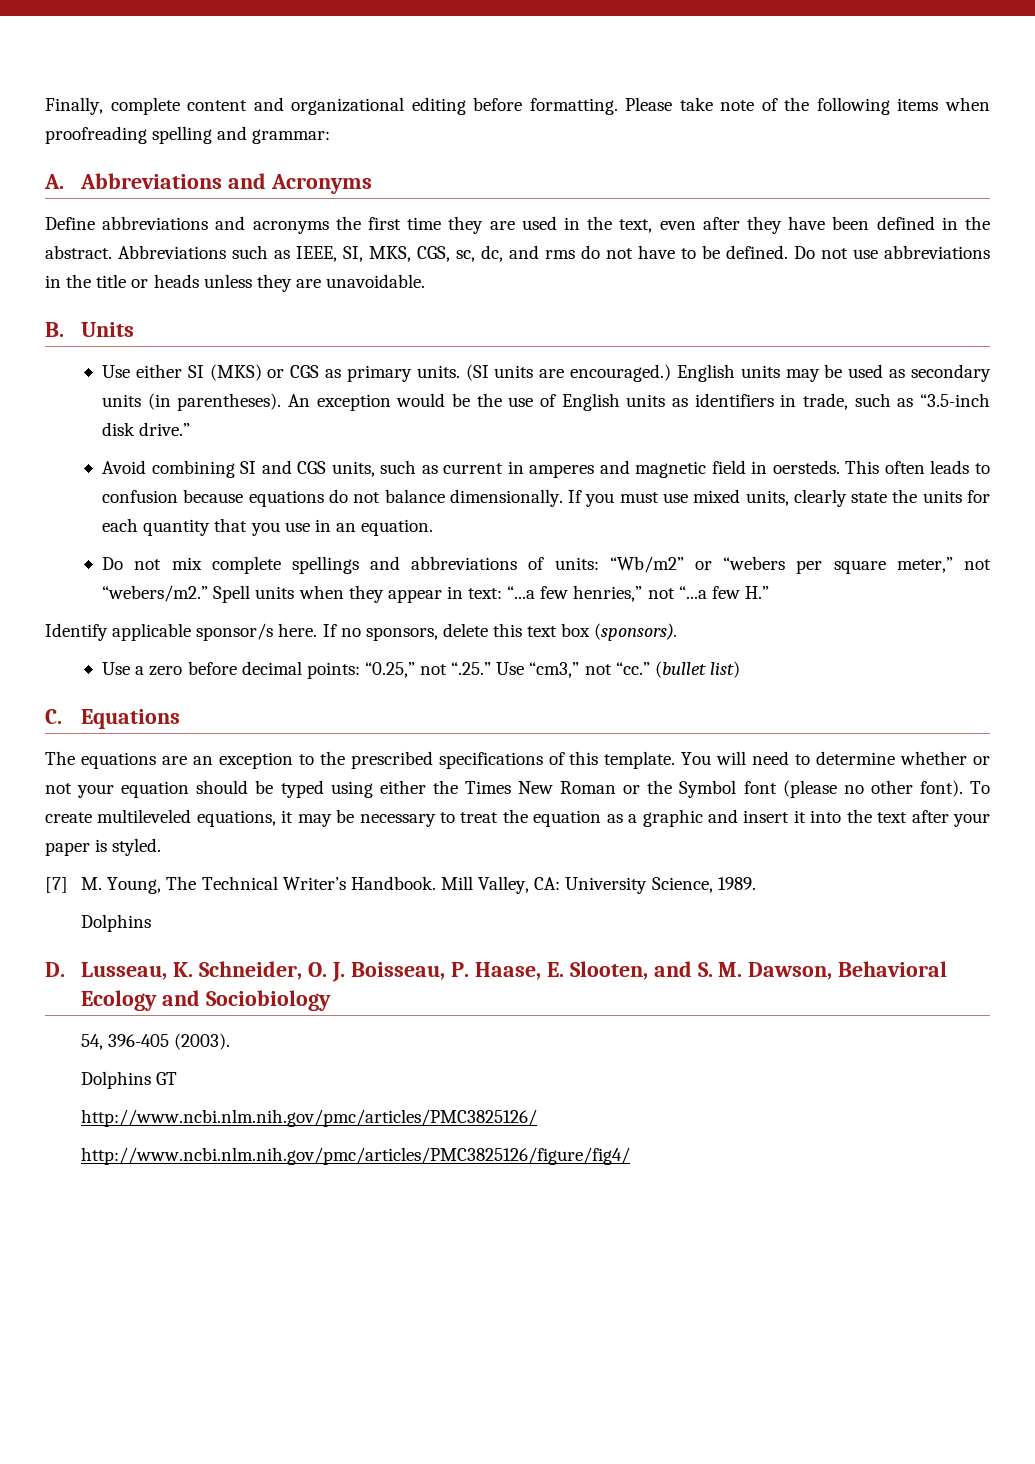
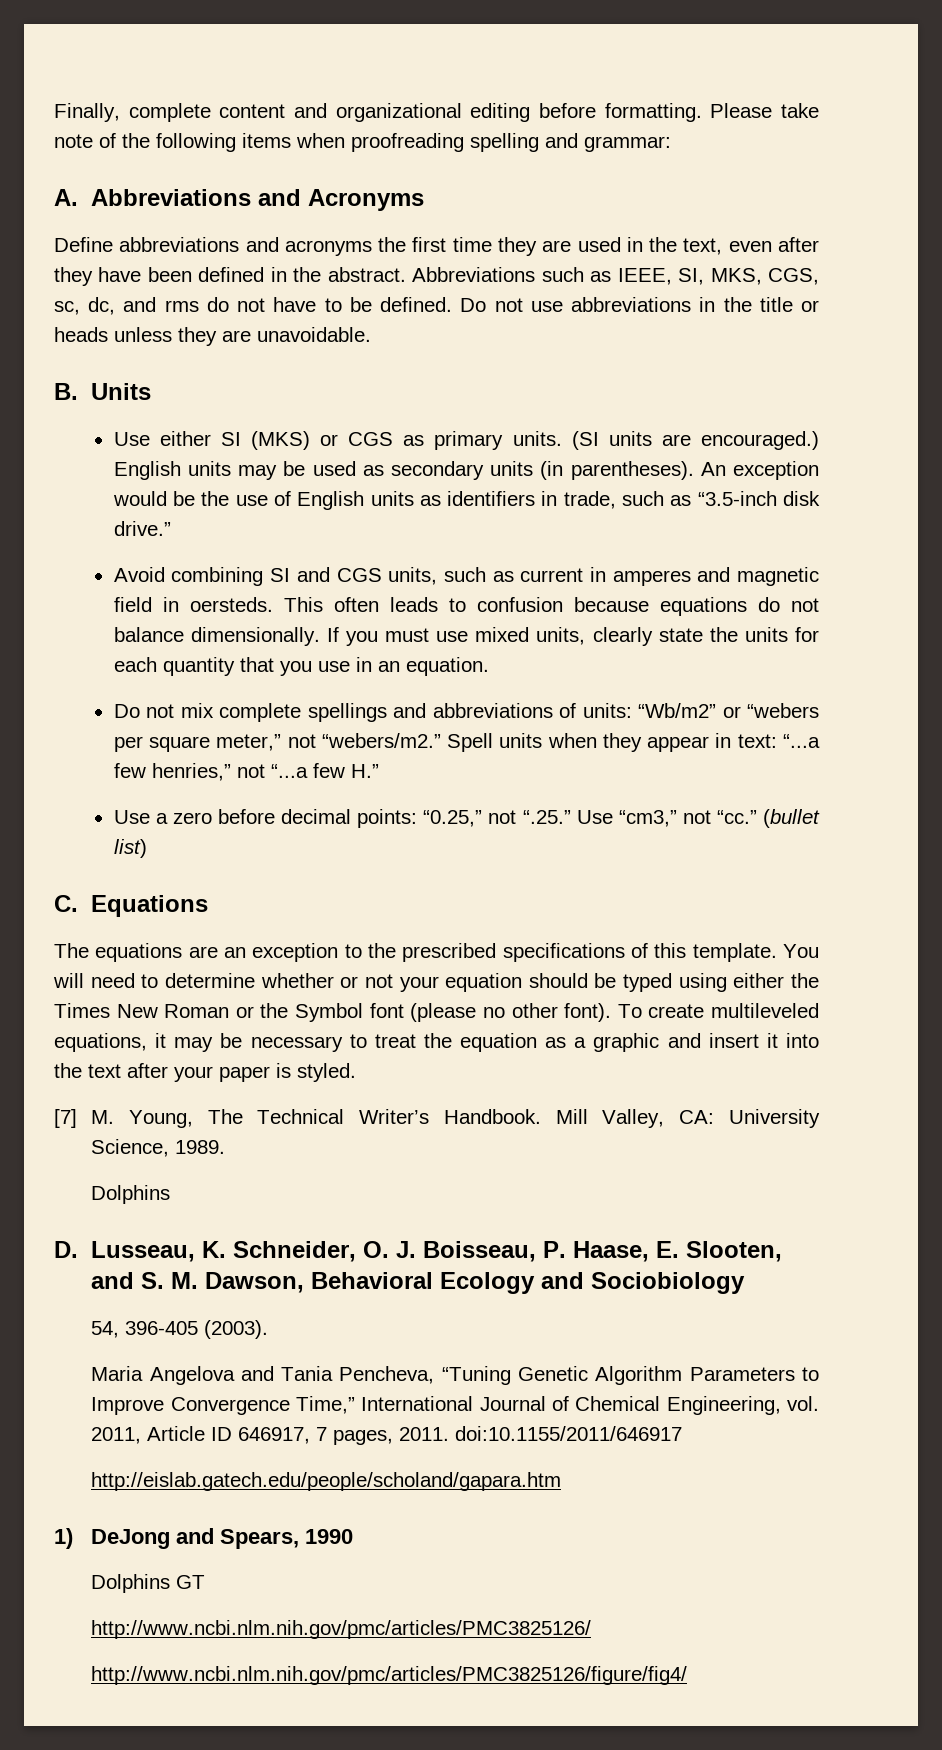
- Identify applicable sponsor/s here. If no sponsors, delete this text box (sponsors).
+ Maria Angelova and Tania Pencheva, “Tuning Genetic Algorithm Parameters to Improve Convergence Time,” International Journal of Chemical Engineering, vol. 2011, Article ID 646917, 7 pages, 2011. doi:10.1155/2011/646917
+ http://eislab.gatech.edu/people/scholand/gapara.htm
+ 1) DeJong and Spears, 1990

